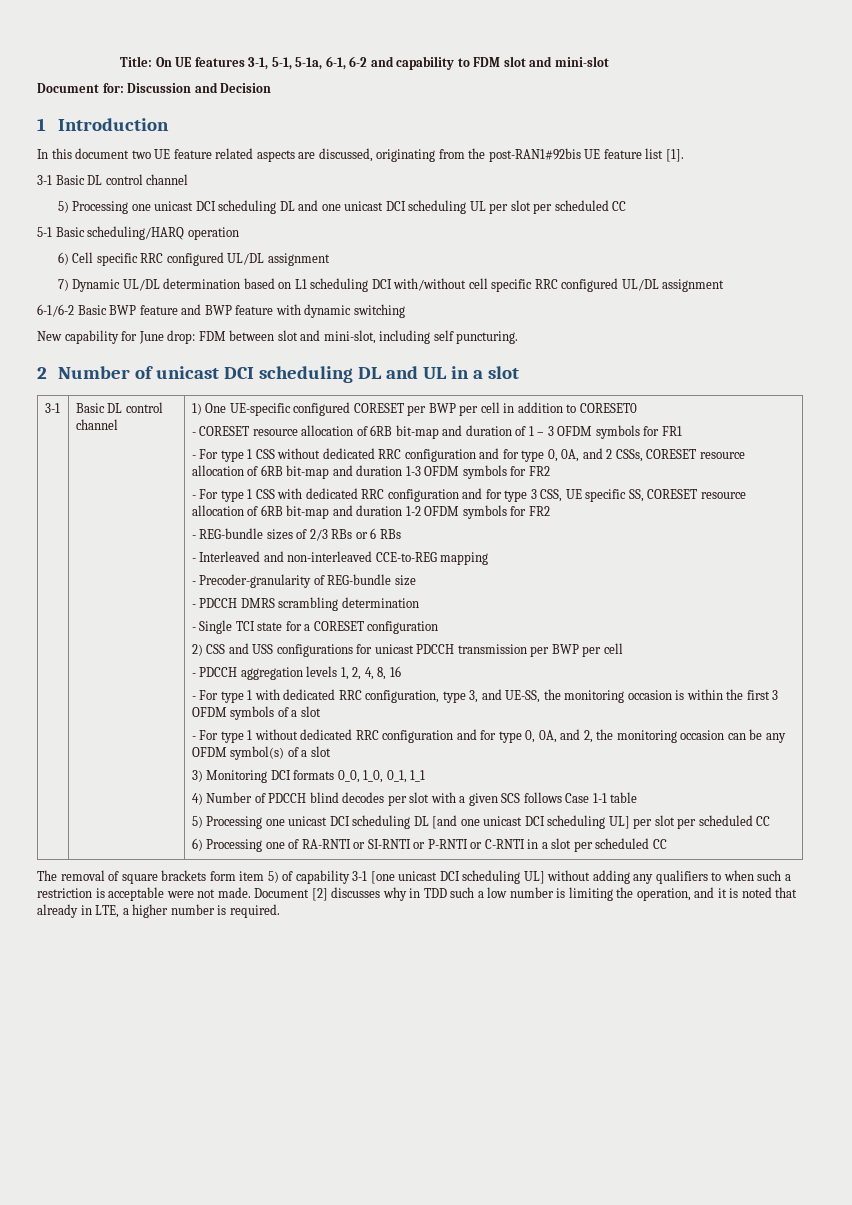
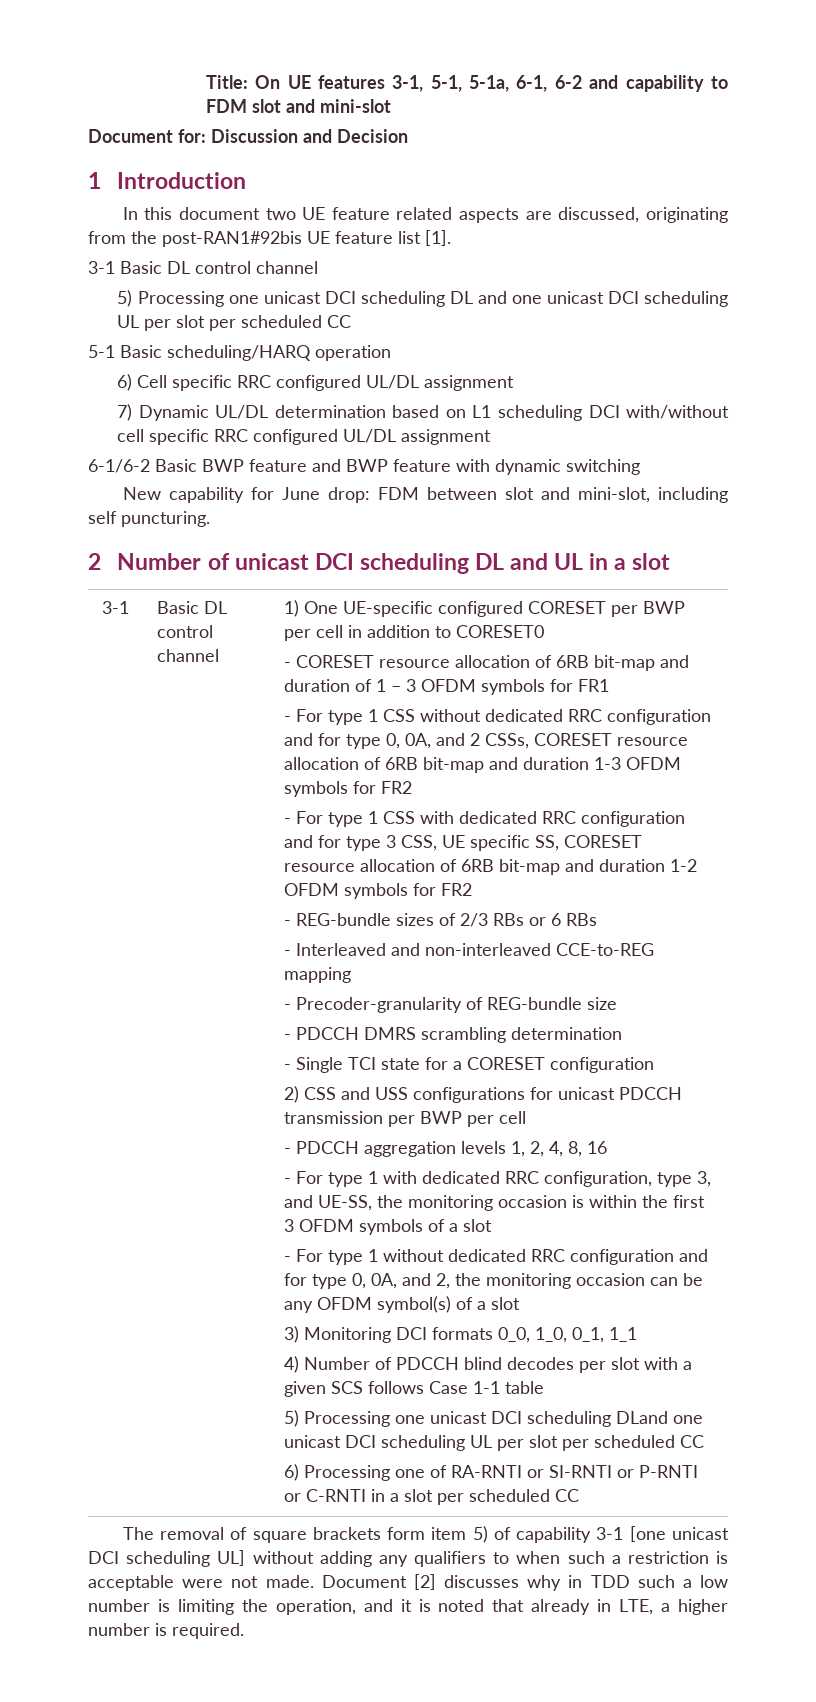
- 5) Processing one unicast DCI scheduling DL [and one unicast DCI scheduling UL] per slot per scheduled CC
+ 5) Processing one unicast DCI scheduling DLand one unicast DCI scheduling UL per slot per scheduled CC

